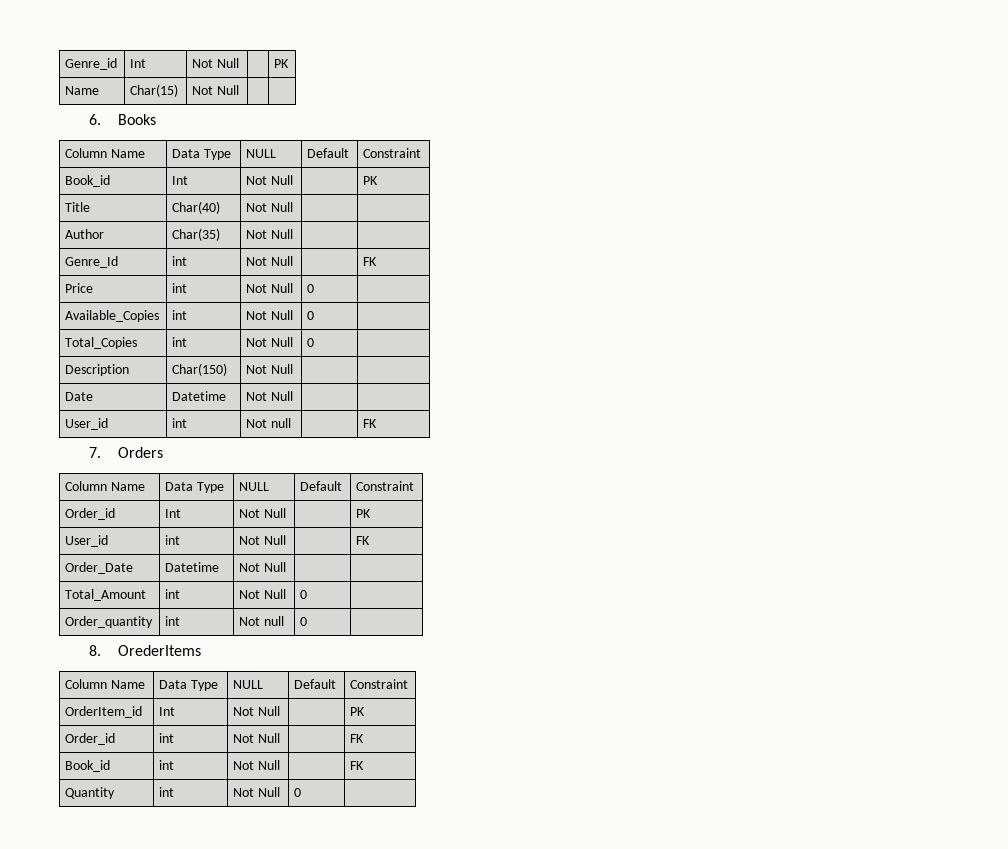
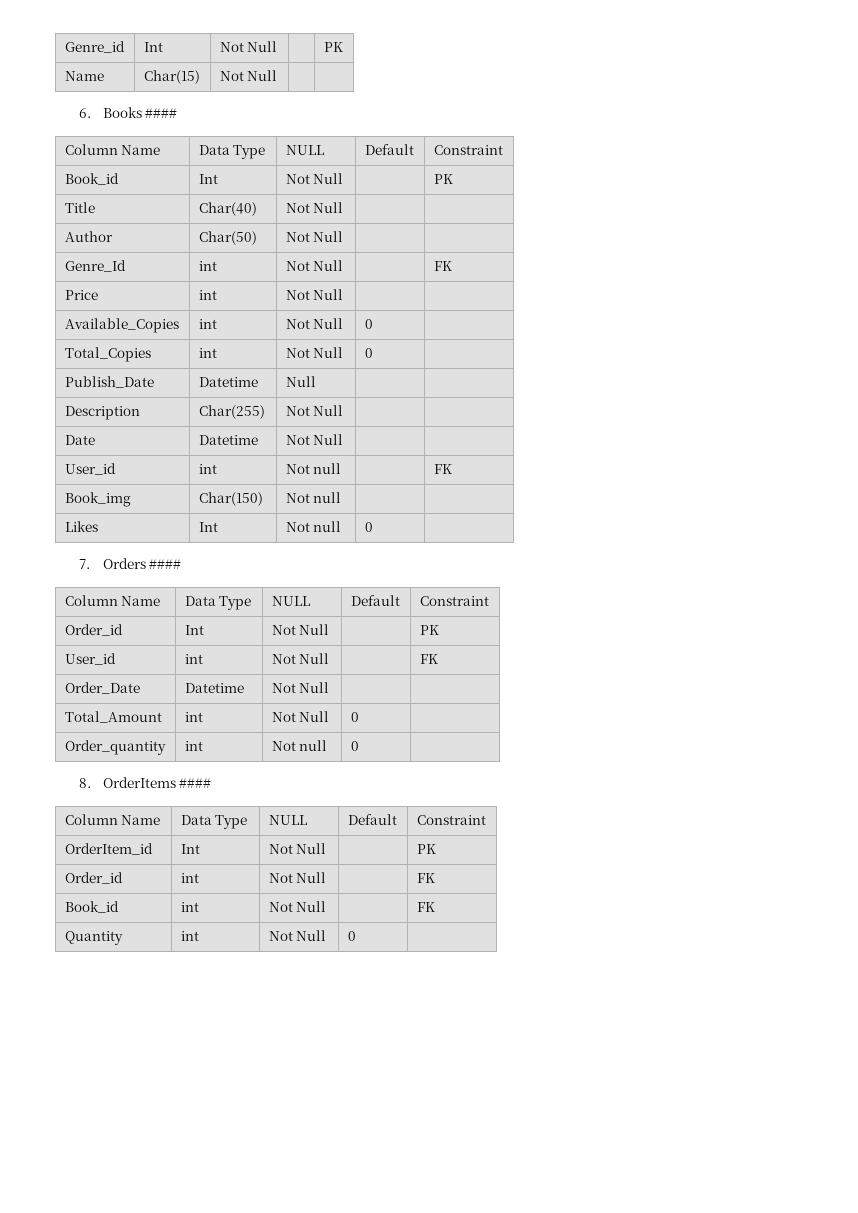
- 6. Books
+ 6. Books ####
- Author | Char(35) | Not Null | |
+ Author | Char(50) | Not Null | |
- Price | int | Not Null | 0 |
+ Price | int | Not Null | |
+ Publish_Date | Datetime | Null | |
- Description | Char(150) | Not Null | |
+ Description | Char(255) | Not Null | |
+ Book_img | Char(150) | Not null | |
+ Likes | Int | Not null | 0 |
- 7. Orders
+ 7. Orders ####
- 8. OrederItems
+ 8. OrderItems ####

